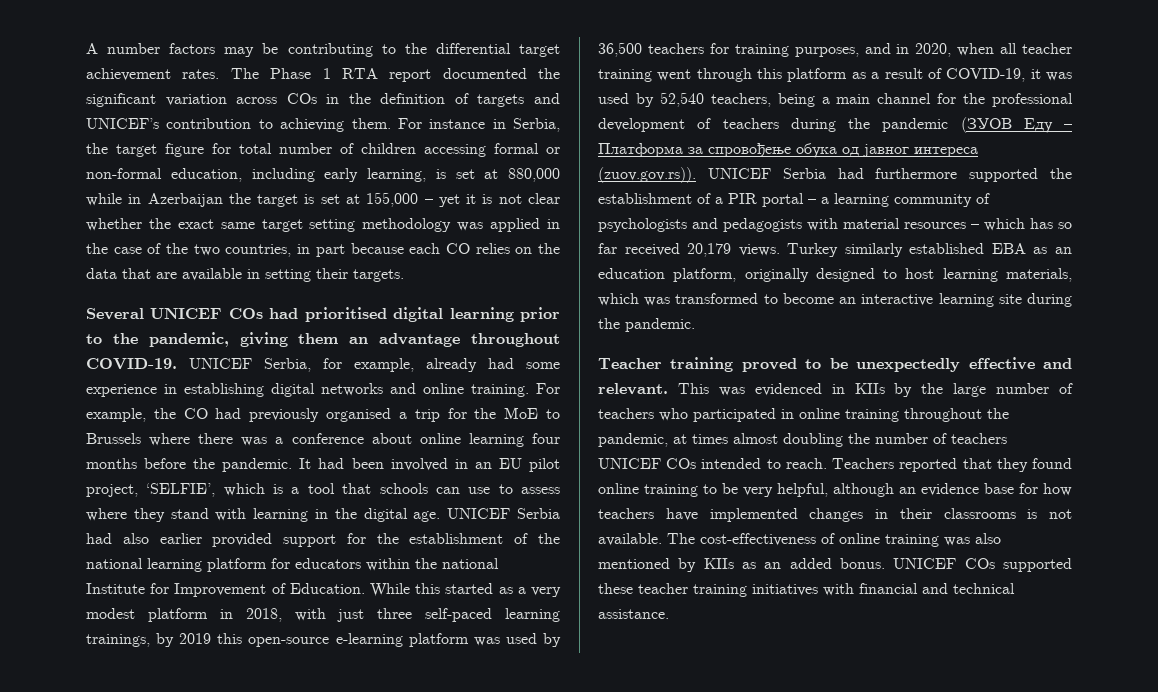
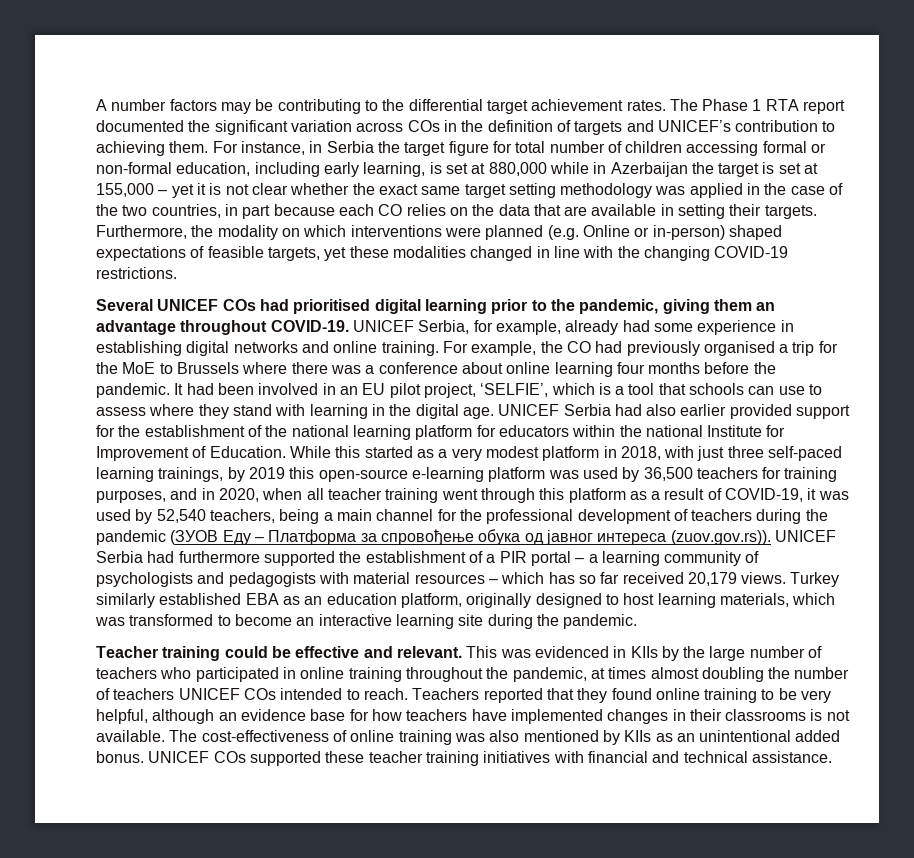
- For instance in Serbia, the target figure for total number of children accessing formal or non-formal education, including early learning, is set at 880,000 while in Azerbaijan the target is set at 155,000 – yet it is not clear whether the exact same target setting methodology was applied in the case of the two countries, in part because each CO relies on the data that are available in setting their targets.
+ For instance, in Serbia the target figure for total number of children accessing formal or non-formal education, including early learning, is set at 880,000 while in Azerbaijan the target is set at 155,000 – yet it is not clear whether the exact same target setting methodology was applied in the case of the two countries, in part because each CO relies on the data that are available in setting their targets. Furthermore, the modality on which interventions were planned (e.g. Online or in-person) shaped expectations of feasible targets, yet these modalities changed in line with the changing COVID-19 restrictions.
- Teacher training proved to be unexpectedly effective and relevant.
+ Teacher training could be effective and relevant.
- The cost-effectiveness of online training was also mentioned by KIIs as an added bonus.
+ The cost-effectiveness of online training was also mentioned by KIIs as an unintentional added bonus.

